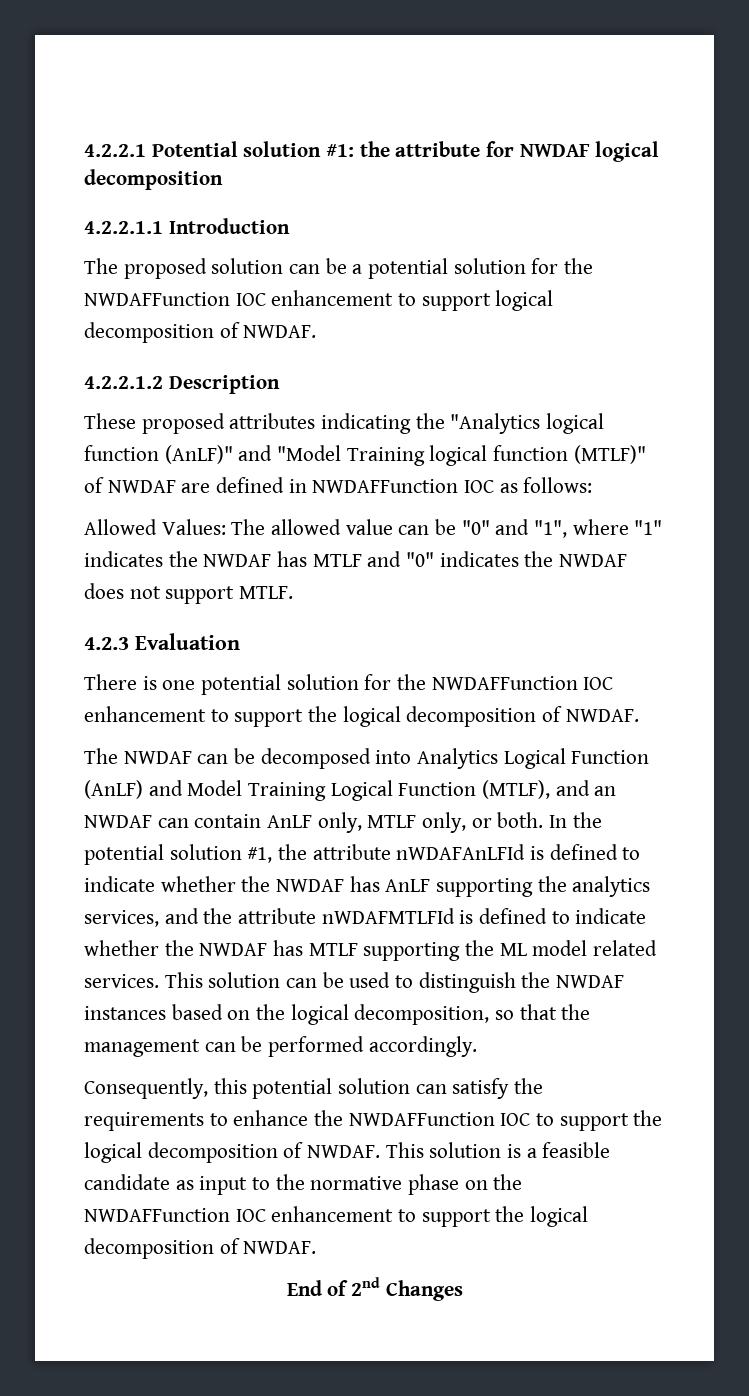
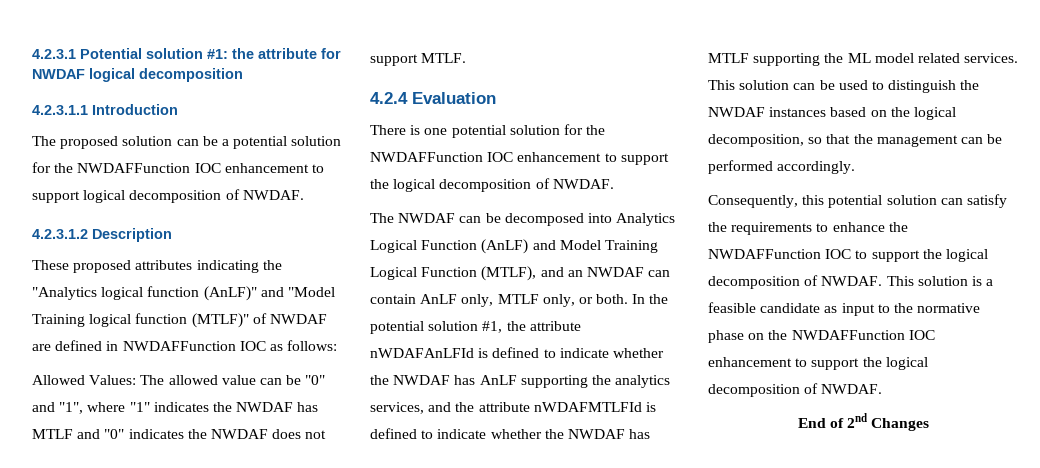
- 4.2.2.1 Potential solution #1: the attribute for NWDAF logical decomposition
+ 4.2.3.1 Potential solution #1: the attribute for NWDAF logical decomposition
- 4.2.2.1.1 Introduction
+ 4.2.3.1.1 Introduction
- 4.2.2.1.2 Description
+ 4.2.3.1.2 Description
- 4.2.3 Evaluation
+ 4.2.4 Evaluation

